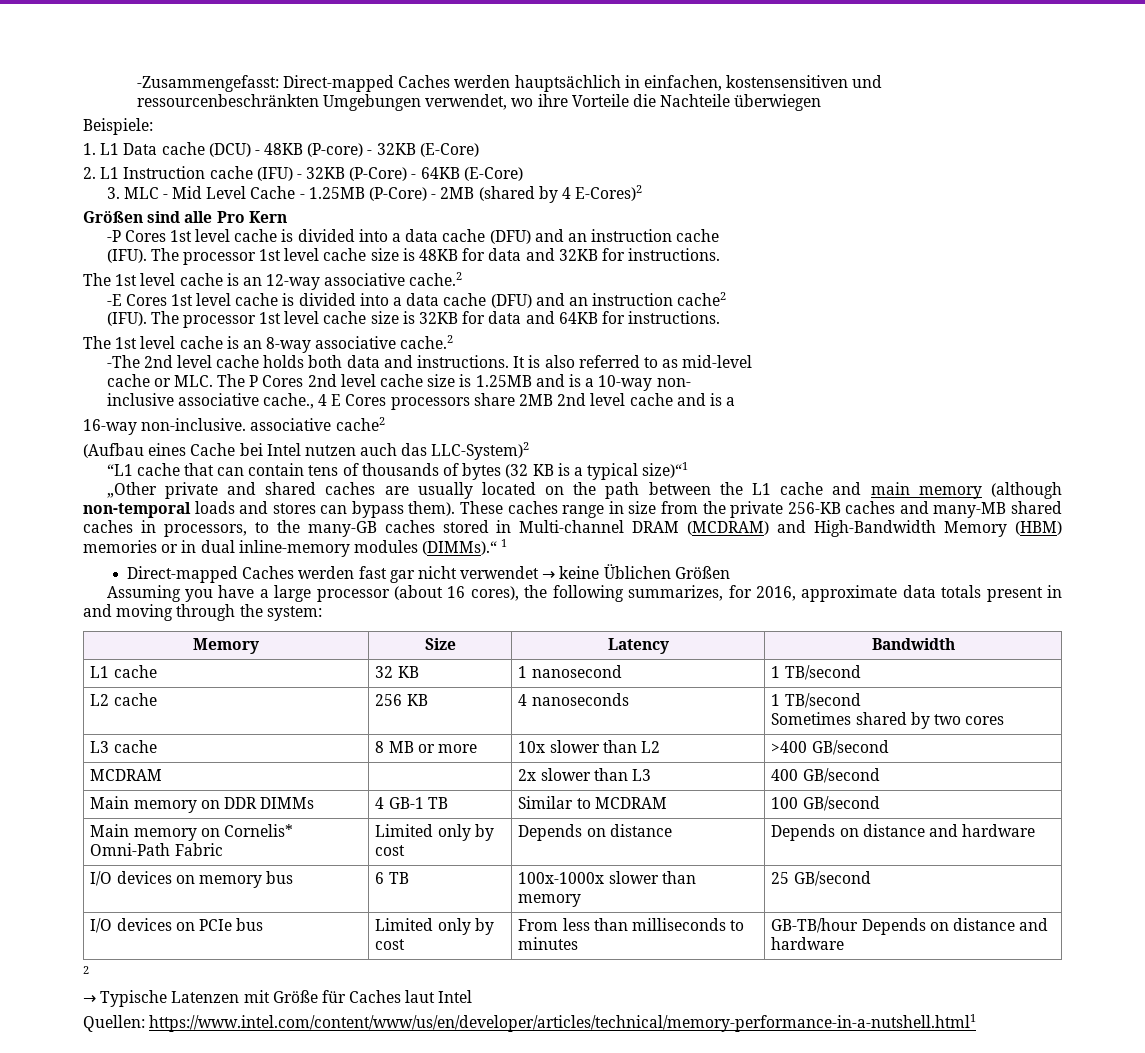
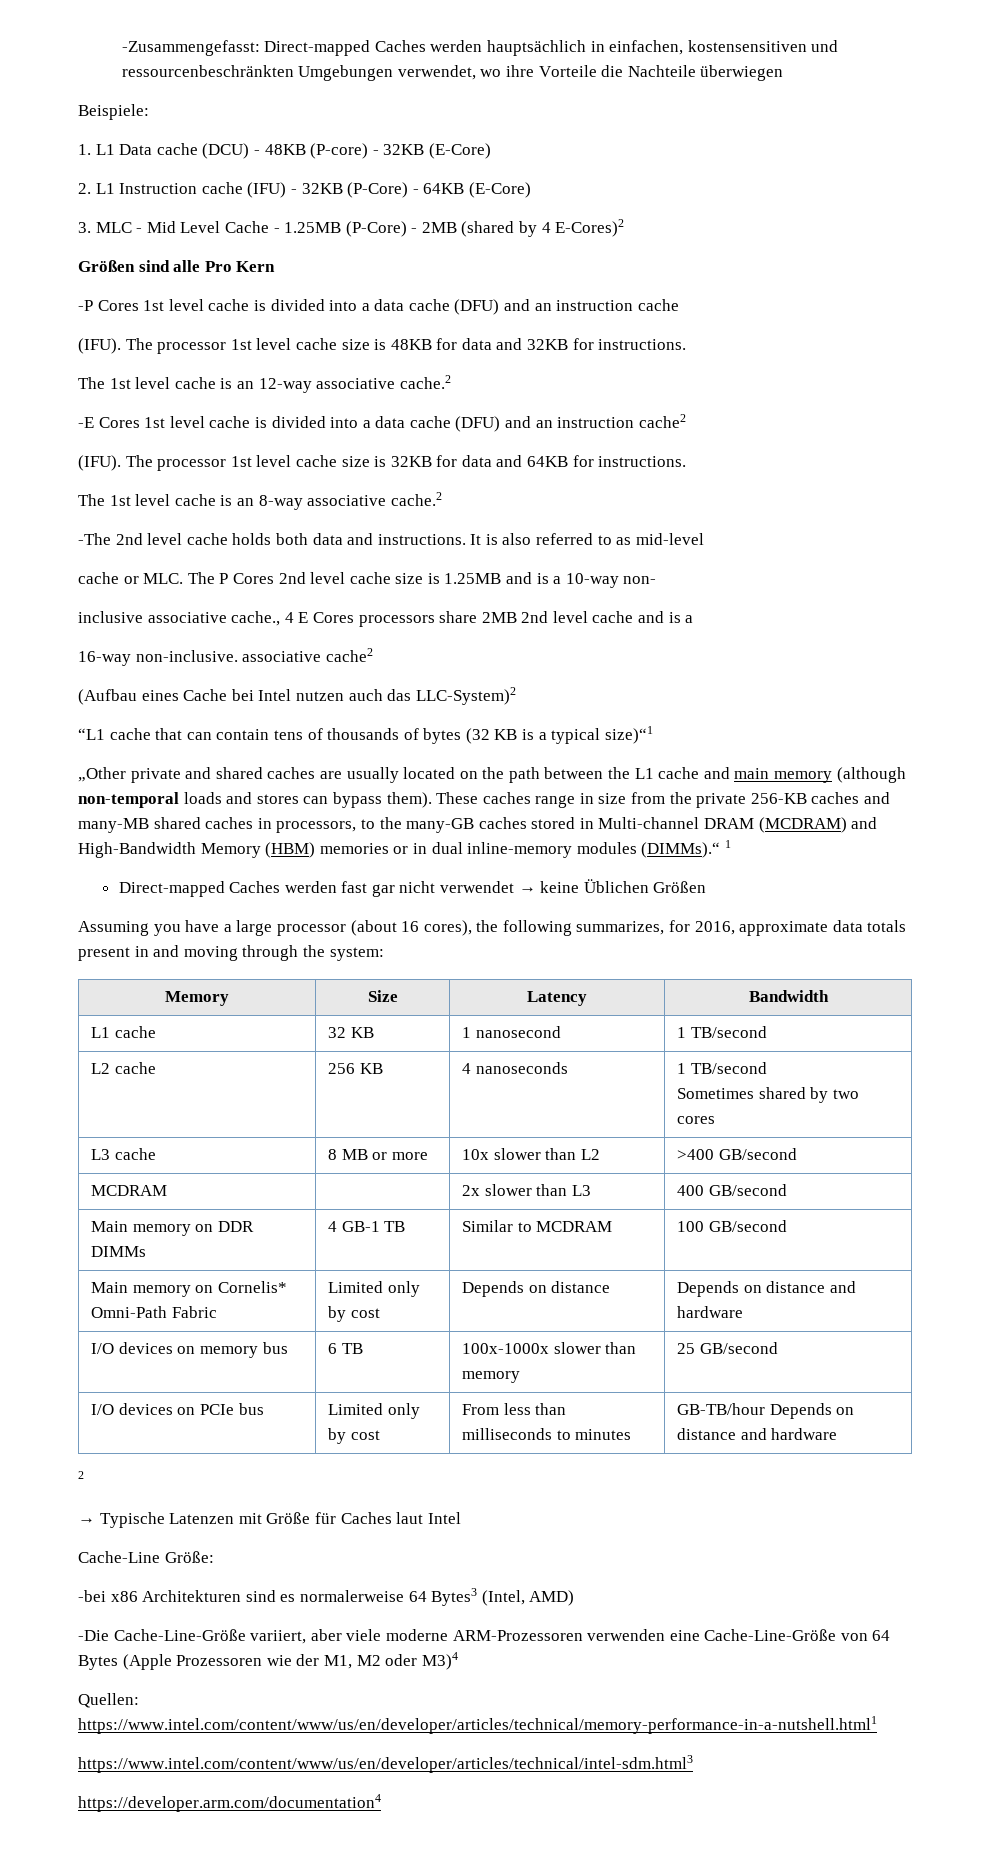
+ Cache-Line Größe:
+ -bei x86 Architekturen sind es normalerweise 64 Bytes3 (Intel, AMD)
+ -Die Cache-Line-Größe variiert, aber viele moderne ARM-Prozessoren verwenden eine Cache-Line-Größe von 64 Bytes (Apple Prozessoren wie der M1, M2 oder M3)4
+ https://www.intel.com/content/www/us/en/developer/articles/technical/intel-sdm.html3
+ https://developer.arm.com/documentation4

